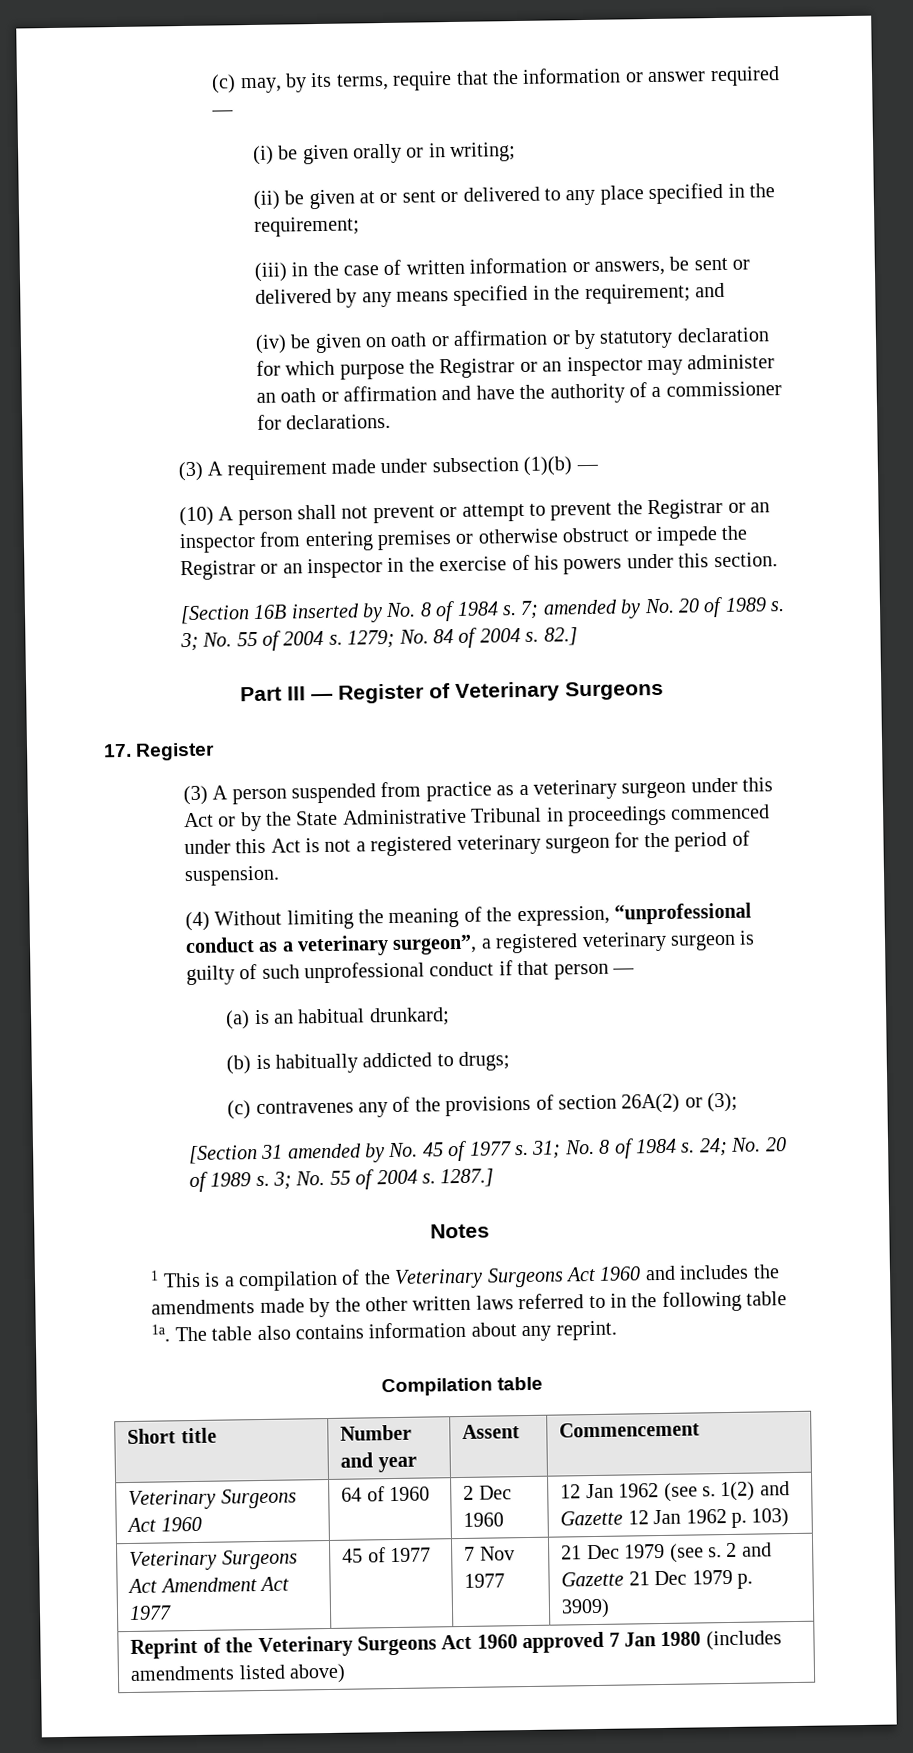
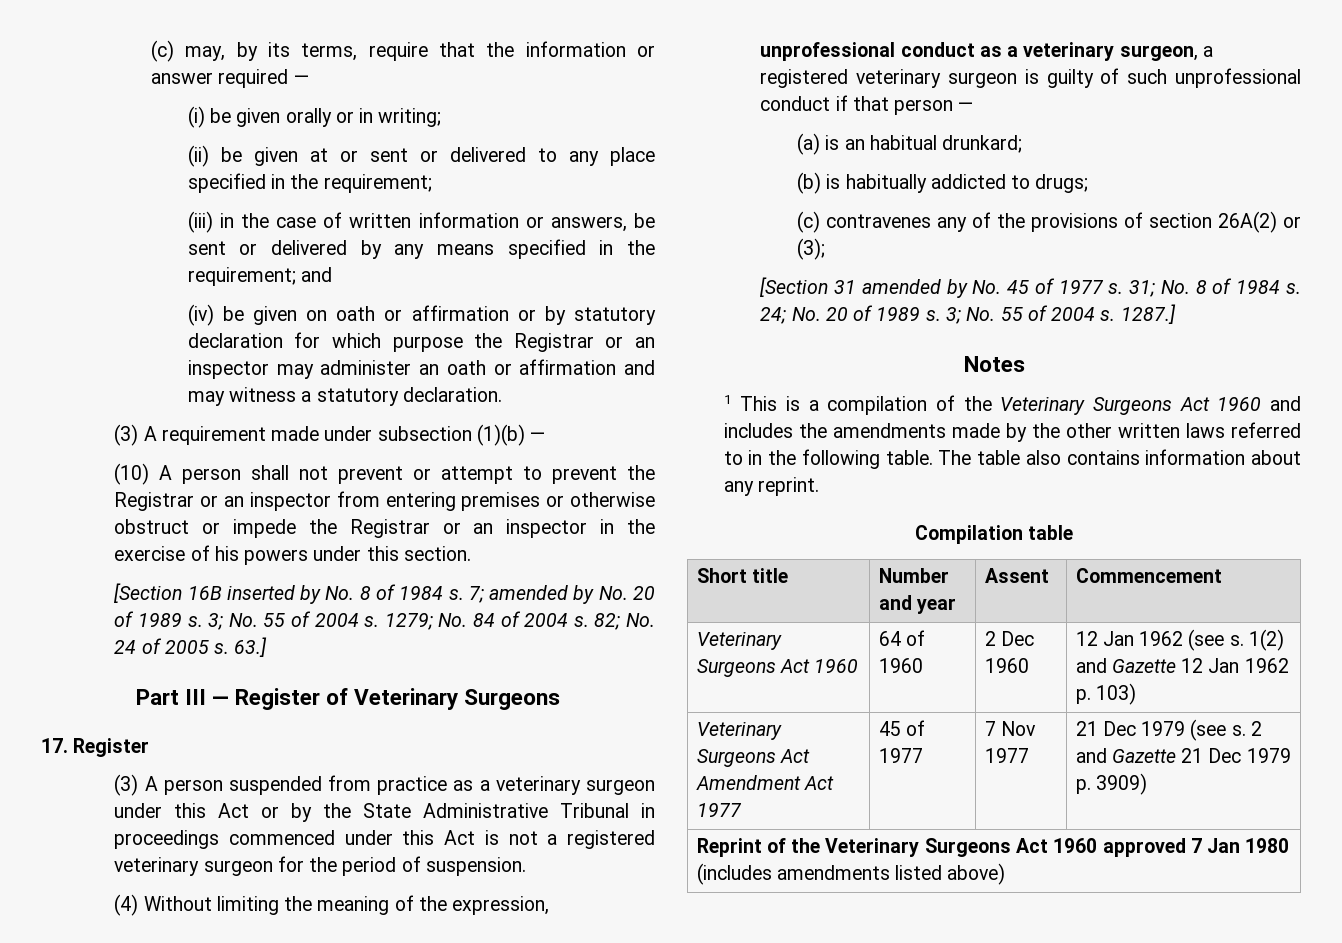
- (iv) be given on oath or affirmation or by statutory declaration for which purpose the Registrar or an inspector may administer an oath or affirmation and have the authority of a commissioner for declarations.
+ (iv) be given on oath or affirmation or by statutory declaration for which purpose the Registrar or an inspector may administer an oath or affirmation and may witness a statutory declaration.
- 82.]
+ 82; No. 24 of 2005 s. 63.]
- (4) Without limiting the meaning of the expression, “unprofessional conduct as a veterinary surgeon”, a registered veterinary surgeon is guilty of such unprofessional conduct if that person —
+ (4) Without limiting the meaning of the expression, unprofessional conduct as a veterinary surgeon, a registered veterinary surgeon is guilty of such unprofessional conduct if that person —
- 1 This is a compilation of the Veterinary Surgeons Act 1960 and includes the amendments made by the other written laws referred to in the following table 1a.
+ 1 This is a compilation of the Veterinary Surgeons Act 1960 and includes the amendments made by the other written laws referred to in the following table.

